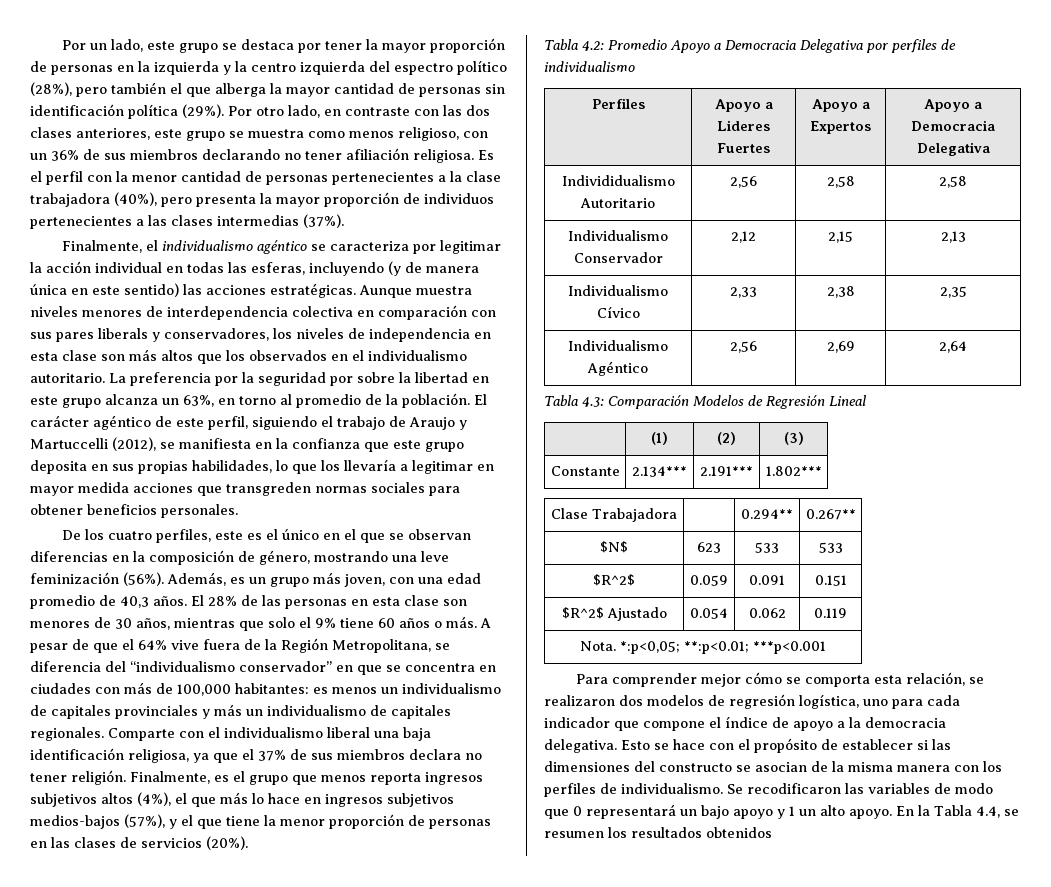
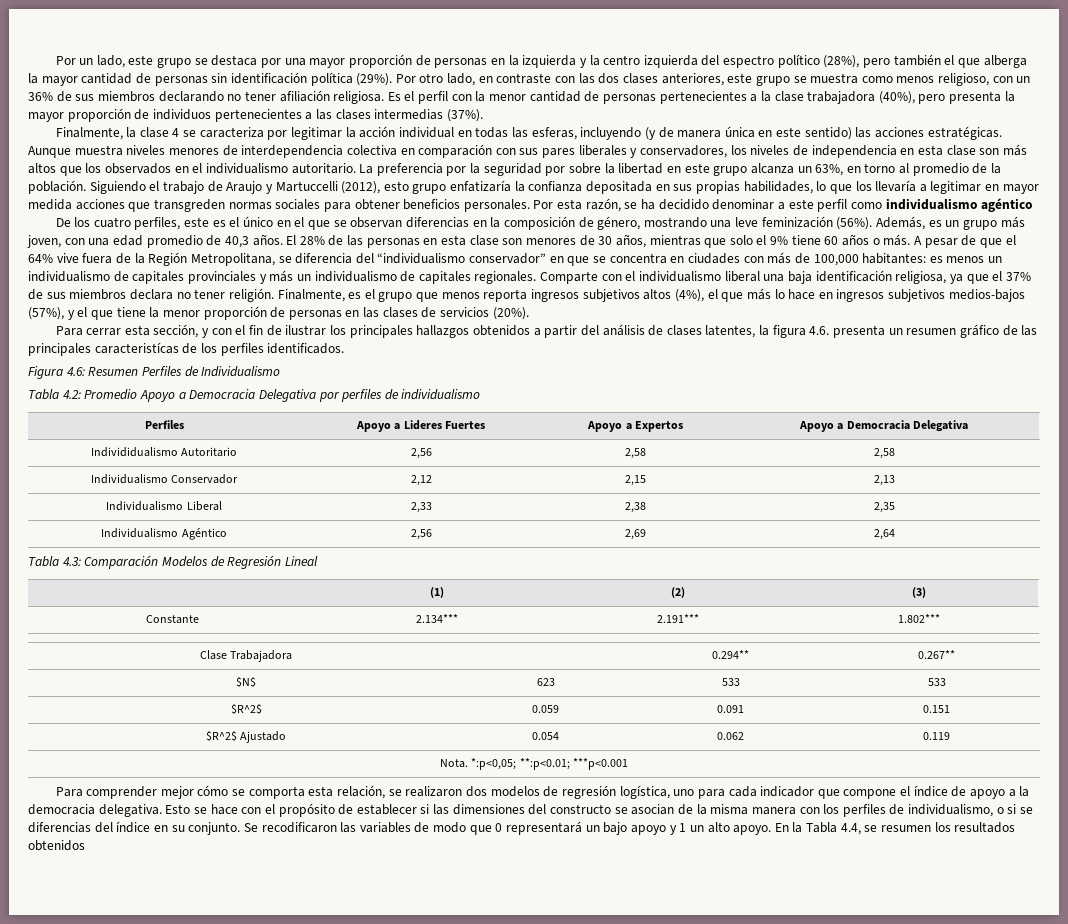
- Por un lado, este grupo se destaca por tener la mayor proporción de personas en la izquierda y la centro izquierda del espectro político (28%), pero también el que alberga la mayor cantidad de personas sin identificación política (29%).
+ Por un lado, este grupo se destaca por una mayor proporción de personas en la izquierda y la centro izquierda del espectro político (28%), pero también el que alberga la mayor cantidad de personas sin identificación política (29%).
- Finalmente, el individualismo agéntico se caracteriza por legitimar la acción individual en todas las esferas, incluyendo (y de manera única en este sentido) las acciones estratégicas.
+ Finalmente, la clase 4 se caracteriza por legitimar la acción individual en todas las esferas, incluyendo (y de manera única en este sentido) las acciones estratégicas.
- Aunque muestra niveles menores de interdependencia colectiva en comparación con sus pares liberals y conservadores, los niveles de independencia en esta clase son más altos que los observados en el individualismo autoritario.
+ Aunque muestra niveles menores de interdependencia colectiva en comparación con sus pares liberales y conservadores, los niveles de independencia en esta clase son más altos que los observados en el individualismo autoritario.
- El carácter agéntico de este perfil, siguiendo el trabajo de Araujo y Martuccelli (2012), se manifiesta en la confianza que este grupo deposita en sus propias habilidades, lo que los llevaría a legitimar en mayor medida acciones que transgreden normas sociales para obtener beneficios personales.
+ Siguiendo el trabajo de Araujo y Martuccelli (2012), esto grupo enfatizaría la confianza depositada en sus propias habilidades, lo que los llevaría a legitimar en mayor medida acciones que transgreden normas sociales para obtener beneficios personales. Por esta razón, se ha decidido denominar a este perfil como individualismo agéntico
+ Para cerrar esta sección, y con el fin de ilustrar los principales hallazgos obtenidos a partir del análisis de clases latentes, la figura 4.6. presenta un resumen gráfico de las principales caracteristícas de los perfiles identificados.
+ Figura 4.6: Resumen Perfiles de Individualismo
- Individualismo Cívico | 2,33 | 2,38 | 2,35
+ Individualismo Liberal | 2,33 | 2,38 | 2,35
- Esto se hace con el propósito de establecer si las dimensiones del constructo se asocian de la misma manera con los perfiles de individualismo.
+ Esto se hace con el propósito de establecer si las dimensiones del constructo se asocian de la misma manera con los perfiles de individualismo, o si se diferencias del índice en su conjunto.

